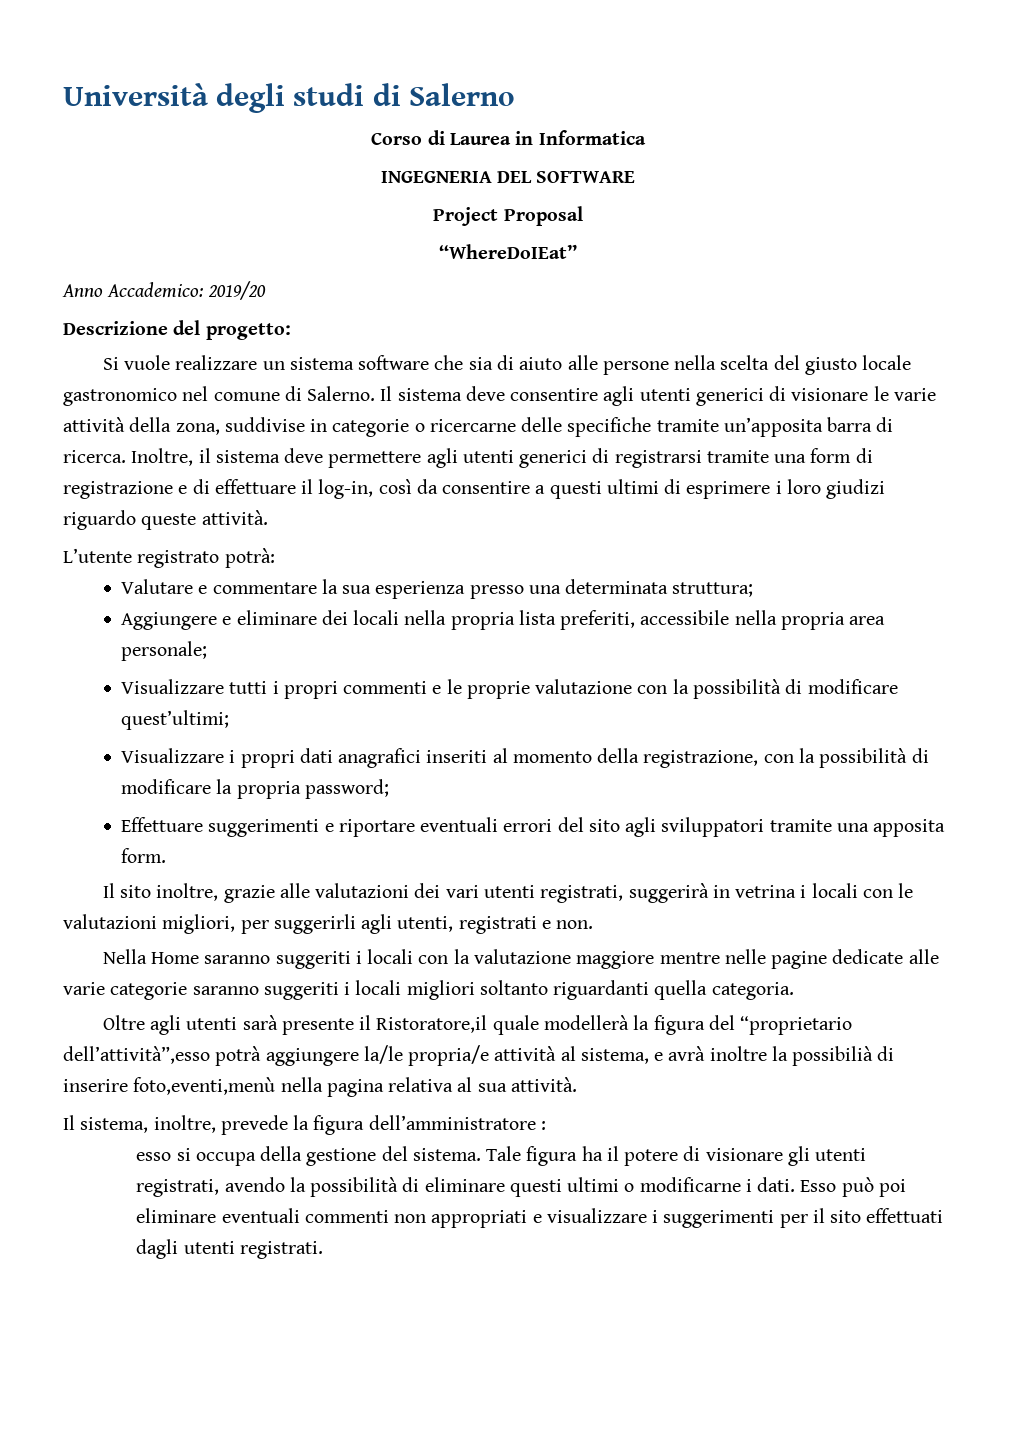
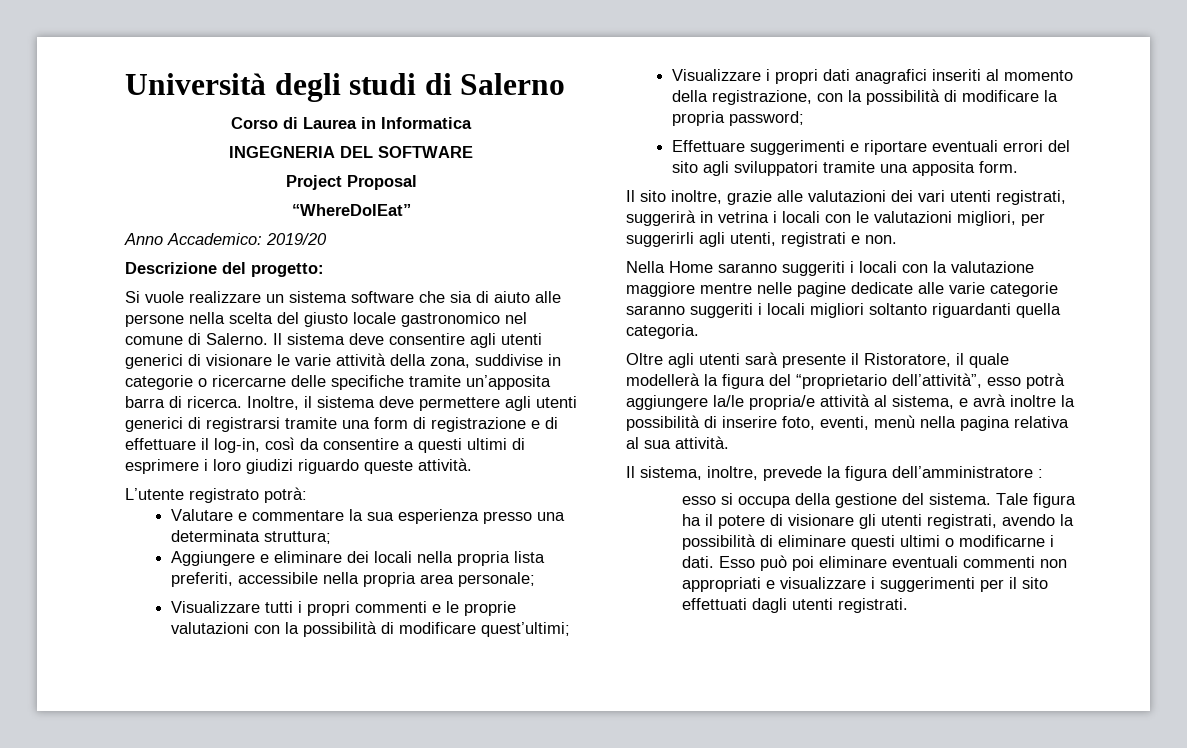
- Visualizzare tutti i propri commenti e le proprie valutazione con la possibilità di modificare quest’ultimi;
+ Visualizzare tutti i propri commenti e le proprie valutazioni con la possibilità di modificare quest’ultimi;
- Oltre agli utenti sarà presente il Ristoratore,il quale modellerà la figura del “proprietario dell’attività”,esso potrà aggiungere la/le propria/e attività al sistema, e avrà inoltre la possibilià di inserire foto,eventi,menù nella pagina relativa al sua attività.
+ Oltre agli utenti sarà presente il Ristoratore, il quale modellerà la figura del “proprietario dell’attività”, esso potrà aggiungere la/le propria/e attività al sistema, e avrà inoltre la possibilità di inserire foto, eventi, menù nella pagina relativa al sua attività.

